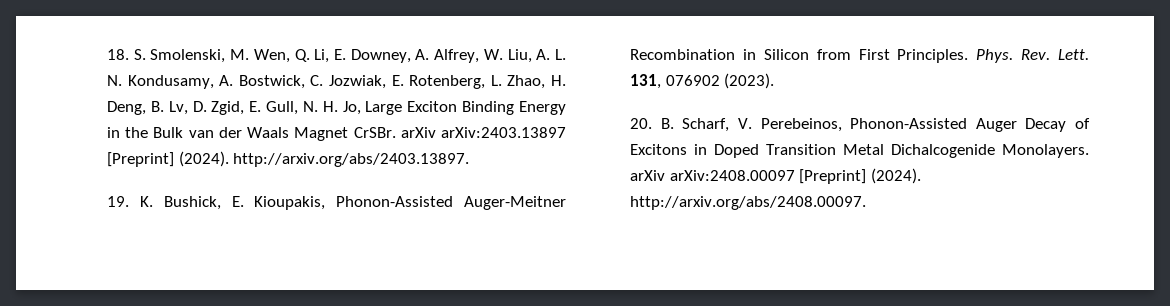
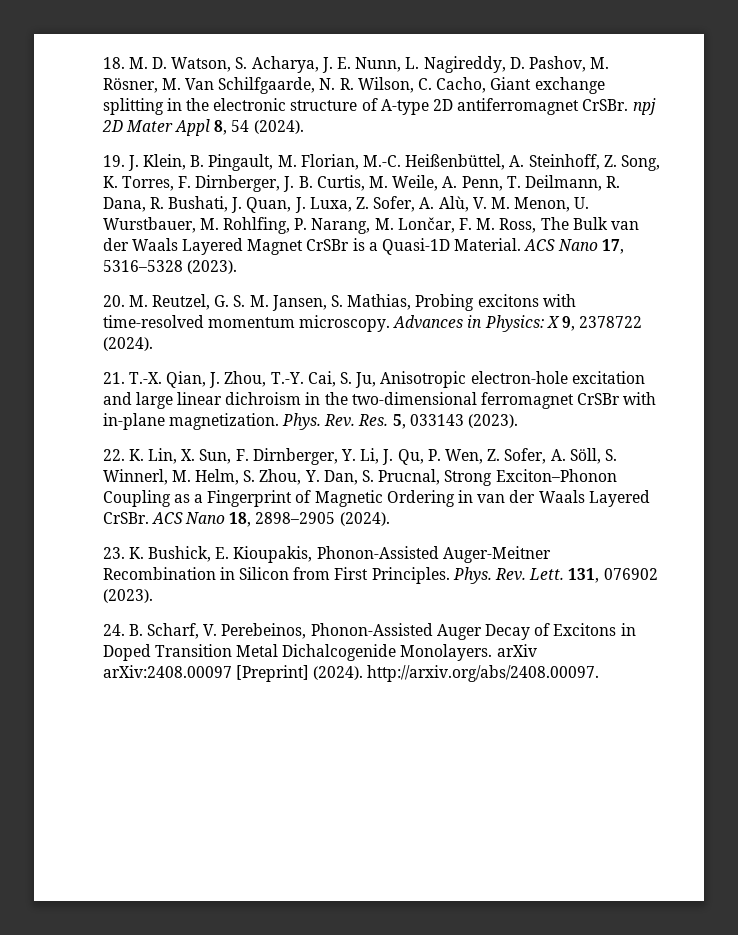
- 18. S. Smolenski, M. Wen, Q. Li, E. Downey, A. Alfrey, W. Liu, A. L. N. Kondusamy, A. Bostwick, C. Jozwiak, E. Rotenberg, L. Zhao, H. Deng, B. Lv, D. Zgid, E. Gull, N. H. Jo, Large Exciton Binding Energy in the Bulk van der Waals Magnet CrSBr. arXiv arXiv:2403.13897 [Preprint] (2024). http://arxiv.org/abs/2403.13897.
- 19. K. Bushick, E. Kioupakis, Phonon-Assisted Auger-Meitner Recombination in Silicon from First Principles.
+ 18. M. D. Watson, S. Acharya, J. E. Nunn, L. Nagireddy, D. Pashov, M. Rösner, M. Van Schilfgaarde, N. R. Wilson, C. Cacho, Giant exchange splitting in the electronic structure of A-type 2D antiferromagnet CrSBr. npj 2D Mater Appl 8, 54 (2024).
+ 19. J. Klein, B. Pingault, M. Florian, M.-C. Heißenbüttel, A. Steinhoff, Z. Song, K. Torres, F. Dirnberger, J. B. Curtis, M. Weile, A. Penn, T. Deilmann, R. Dana, R. Bushati, J. Quan, J. Luxa, Z. Sofer, A. Alù, V. M. Menon, U. Wurstbauer, M. Rohlfing, P. Narang, M. Lončar, F. M. Ross, The Bulk van der Waals Layered Magnet CrSBr is a Quasi-1D Material. ACS Nano 17, 5316–5328 (2023).
+ 20. M. Reutzel, G. S. M. Jansen, S. Mathias, Probing excitons with time-resolved momentum microscopy. Advances in Physics: X 9, 2378722 (2024).
+ 21. T.-X. Qian, J. Zhou, T.-Y. Cai, S. Ju, Anisotropic electron-hole excitation and large linear dichroism in the two-dimensional ferromagnet CrSBr with in-plane magnetization. Phys. Rev. Res. 5, 033143 (2023).
+ 22. K. Lin, X. Sun, F. Dirnberger, Y. Li, J. Qu, P. Wen, Z. Sofer, A. Söll, S. Winnerl, M. Helm, S. Zhou, Y. Dan, S. Prucnal, Strong Exciton–Phonon Coupling as a Fingerprint of Magnetic Ordering in van der Waals Layered CrSBr. ACS Nano 18, 2898–2905 (2024).
+ 23. K. Bushick, E. Kioupakis, Phonon-Assisted Auger-Meitner Recombination in Silicon from First Principles.
- 20. B. Scharf, V. Perebeinos, Phonon-Assisted Auger Decay of Excitons in Doped Transition Metal Dichalcogenide Monolayers. arXiv arXiv:2408.00097 [Preprint] (2024). http://arxiv.org/abs/2408.00097.
+ 24. B. Scharf, V. Perebeinos, Phonon-Assisted Auger Decay of Excitons in Doped Transition Metal Dichalcogenide Monolayers. arXiv arXiv:2408.00097 [Preprint] (2024). http://arxiv.org/abs/2408.00097.

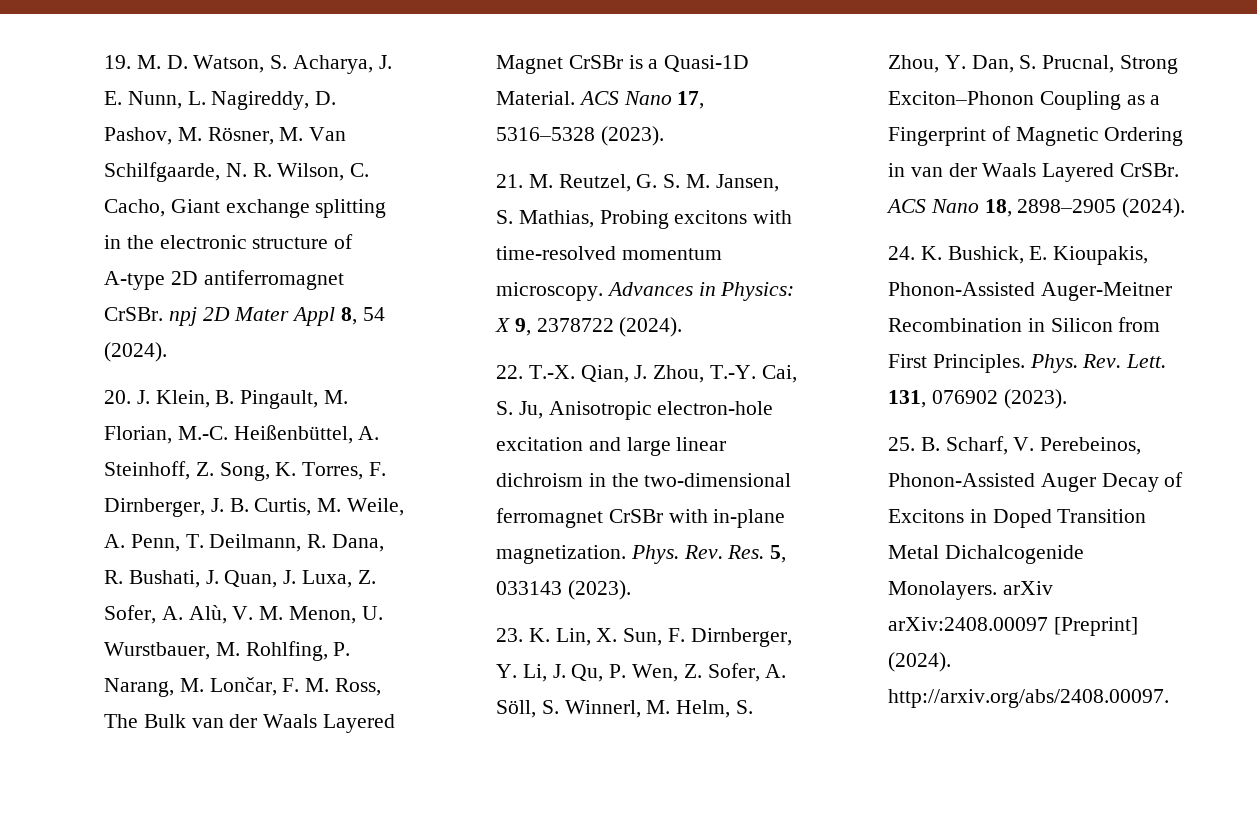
- 18. M. D. Watson, S. Acharya, J. E. Nunn, L. Nagireddy, D. Pashov, M. Rösner, M. Van Schilfgaarde, N. R. Wilson, C. Cacho, Giant exchange splitting in the electronic structure of A-type 2D antiferromagnet CrSBr. npj 2D Mater Appl 8, 54 (2024).
+ 19. M. D. Watson, S. Acharya, J. E. Nunn, L. Nagireddy, D. Pashov, M. Rösner, M. Van Schilfgaarde, N. R. Wilson, C. Cacho, Giant exchange splitting in the electronic structure of A-type 2D antiferromagnet CrSBr. npj 2D Mater Appl 8, 54 (2024).
- 19. J. Klein, B. Pingault, M. Florian, M.-C. Heißenbüttel, A. Steinhoff, Z. Song, K. Torres, F. Dirnberger, J. B. Curtis, M. Weile, A. Penn, T. Deilmann, R. Dana, R. Bushati, J. Quan, J. Luxa, Z. Sofer, A. Alù, V. M. Menon, U. Wurstbauer, M. Rohlfing, P. Narang, M. Lončar, F. M. Ross, The Bulk van der Waals Layered Magnet CrSBr is a Quasi-1D Material.
+ 20. J. Klein, B. Pingault, M. Florian, M.-C. Heißenbüttel, A. Steinhoff, Z. Song, K. Torres, F. Dirnberger, J. B. Curtis, M. Weile, A. Penn, T. Deilmann, R. Dana, R. Bushati, J. Quan, J. Luxa, Z. Sofer, A. Alù, V. M. Menon, U. Wurstbauer, M. Rohlfing, P. Narang, M. Lončar, F. M. Ross, The Bulk van der Waals Layered Magnet CrSBr is a Quasi-1D Material.
- 20. M. Reutzel, G. S. M. Jansen, S. Mathias, Probing excitons with time-resolved momentum microscopy.
+ 21. M. Reutzel, G. S. M. Jansen, S. Mathias, Probing excitons with time-resolved momentum microscopy.
- 21. T.-X. Qian, J. Zhou, T.-Y. Cai, S. Ju, Anisotropic electron-hole excitation and large linear dichroism in the two-dimensional ferromagnet CrSBr with in-plane magnetization.
+ 22. T.-X. Qian, J. Zhou, T.-Y. Cai, S. Ju, Anisotropic electron-hole excitation and large linear dichroism in the two-dimensional ferromagnet CrSBr with in-plane magnetization.
- 22. K. Lin, X. Sun, F. Dirnberger, Y. Li, J. Qu, P. Wen, Z. Sofer, A. Söll, S. Winnerl, M. Helm, S. Zhou, Y. Dan, S. Prucnal, Strong Exciton–Phonon Coupling as a Fingerprint of Magnetic Ordering in van der Waals Layered CrSBr.
+ 23. K. Lin, X. Sun, F. Dirnberger, Y. Li, J. Qu, P. Wen, Z. Sofer, A. Söll, S. Winnerl, M. Helm, S. Zhou, Y. Dan, S. Prucnal, Strong Exciton–Phonon Coupling as a Fingerprint of Magnetic Ordering in van der Waals Layered CrSBr.
- 23. K. Bushick, E. Kioupakis, Phonon-Assisted Auger-Meitner Recombination in Silicon from First Principles.
+ 24. K. Bushick, E. Kioupakis, Phonon-Assisted Auger-Meitner Recombination in Silicon from First Principles.
- 24. B. Scharf, V. Perebeinos, Phonon-Assisted Auger Decay of Excitons in Doped Transition Metal Dichalcogenide Monolayers. arXiv arXiv:2408.00097 [Preprint] (2024). http://arxiv.org/abs/2408.00097.
+ 25. B. Scharf, V. Perebeinos, Phonon-Assisted Auger Decay of Excitons in Doped Transition Metal Dichalcogenide Monolayers. arXiv arXiv:2408.00097 [Preprint] (2024). http://arxiv.org/abs/2408.00097.

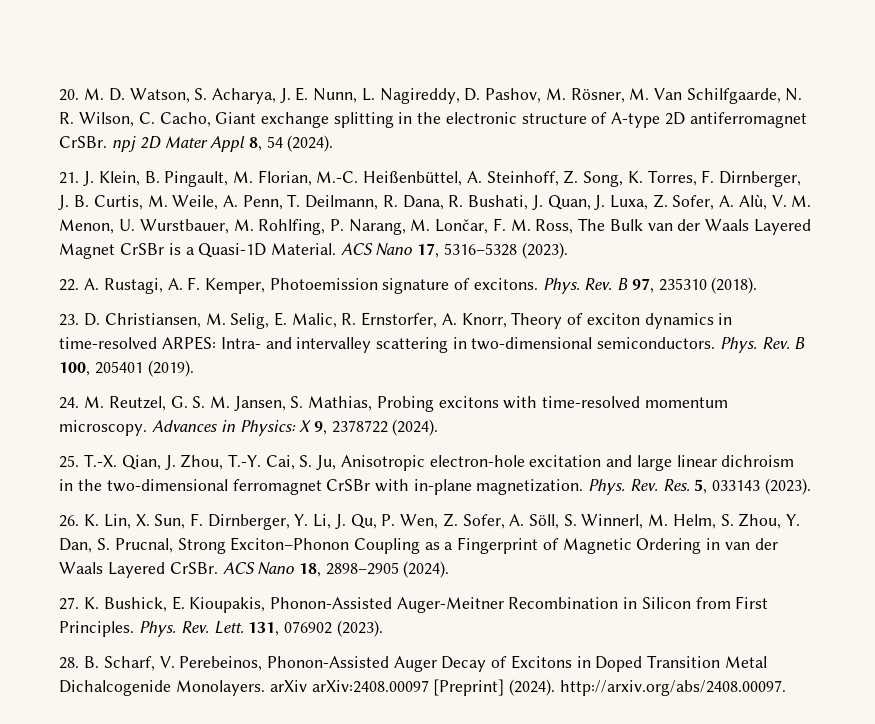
- 19. M. D. Watson, S. Acharya, J. E. Nunn, L. Nagireddy, D. Pashov, M. Rösner, M. Van Schilfgaarde, N. R. Wilson, C. Cacho, Giant exchange splitting in the electronic structure of A-type 2D antiferromagnet CrSBr. npj 2D Mater Appl 8, 54 (2024).
+ 20. M. D. Watson, S. Acharya, J. E. Nunn, L. Nagireddy, D. Pashov, M. Rösner, M. Van Schilfgaarde, N. R. Wilson, C. Cacho, Giant exchange splitting in the electronic structure of A-type 2D antiferromagnet CrSBr. npj 2D Mater Appl 8, 54 (2024).
- 20. J. Klein, B. Pingault, M. Florian, M.-C. Heißenbüttel, A. Steinhoff, Z. Song, K. Torres, F. Dirnberger, J. B. Curtis, M. Weile, A. Penn, T. Deilmann, R. Dana, R. Bushati, J. Quan, J. Luxa, Z. Sofer, A. Alù, V. M. Menon, U. Wurstbauer, M. Rohlfing, P. Narang, M. Lončar, F. M. Ross, The Bulk van der Waals Layered Magnet CrSBr is a Quasi-1D Material.
+ 21. J. Klein, B. Pingault, M. Florian, M.-C. Heißenbüttel, A. Steinhoff, Z. Song, K. Torres, F. Dirnberger, J. B. Curtis, M. Weile, A. Penn, T. Deilmann, R. Dana, R. Bushati, J. Quan, J. Luxa, Z. Sofer, A. Alù, V. M. Menon, U. Wurstbauer, M. Rohlfing, P. Narang, M. Lončar, F. M. Ross, The Bulk van der Waals Layered Magnet CrSBr is a Quasi-1D Material.
- 21. M. Reutzel, G. S. M. Jansen, S. Mathias, Probing excitons with time-resolved momentum microscopy.
+ 22. A. Rustagi, A. F. Kemper, Photoemission signature of excitons. Phys. Rev. B 97, 235310 (2018).
+ 23. D. Christiansen, M. Selig, E. Malic, R. Ernstorfer, A. Knorr, Theory of exciton dynamics in time-resolved ARPES: Intra- and intervalley scattering in two-dimensional semiconductors. Phys. Rev. B 100, 205401 (2019).
+ 24. M. Reutzel, G. S. M. Jansen, S. Mathias, Probing excitons with time-resolved momentum microscopy.
- 22. T.-X. Qian, J. Zhou, T.-Y. Cai, S. Ju, Anisotropic electron-hole excitation and large linear dichroism in the two-dimensional ferromagnet CrSBr with in-plane magnetization.
+ 25. T.-X. Qian, J. Zhou, T.-Y. Cai, S. Ju, Anisotropic electron-hole excitation and large linear dichroism in the two-dimensional ferromagnet CrSBr with in-plane magnetization.
- 23. K. Lin, X. Sun, F. Dirnberger, Y. Li, J. Qu, P. Wen, Z. Sofer, A. Söll, S. Winnerl, M. Helm, S. Zhou, Y. Dan, S. Prucnal, Strong Exciton–Phonon Coupling as a Fingerprint of Magnetic Ordering in van der Waals Layered CrSBr.
+ 26. K. Lin, X. Sun, F. Dirnberger, Y. Li, J. Qu, P. Wen, Z. Sofer, A. Söll, S. Winnerl, M. Helm, S. Zhou, Y. Dan, S. Prucnal, Strong Exciton–Phonon Coupling as a Fingerprint of Magnetic Ordering in van der Waals Layered CrSBr.
- 24. K. Bushick, E. Kioupakis, Phonon-Assisted Auger-Meitner Recombination in Silicon from First Principles.
+ 27. K. Bushick, E. Kioupakis, Phonon-Assisted Auger-Meitner Recombination in Silicon from First Principles.
- 25. B. Scharf, V. Perebeinos, Phonon-Assisted Auger Decay of Excitons in Doped Transition Metal Dichalcogenide Monolayers. arXiv arXiv:2408.00097 [Preprint] (2024). http://arxiv.org/abs/2408.00097.
+ 28. B. Scharf, V. Perebeinos, Phonon-Assisted Auger Decay of Excitons in Doped Transition Metal Dichalcogenide Monolayers. arXiv arXiv:2408.00097 [Preprint] (2024). http://arxiv.org/abs/2408.00097.

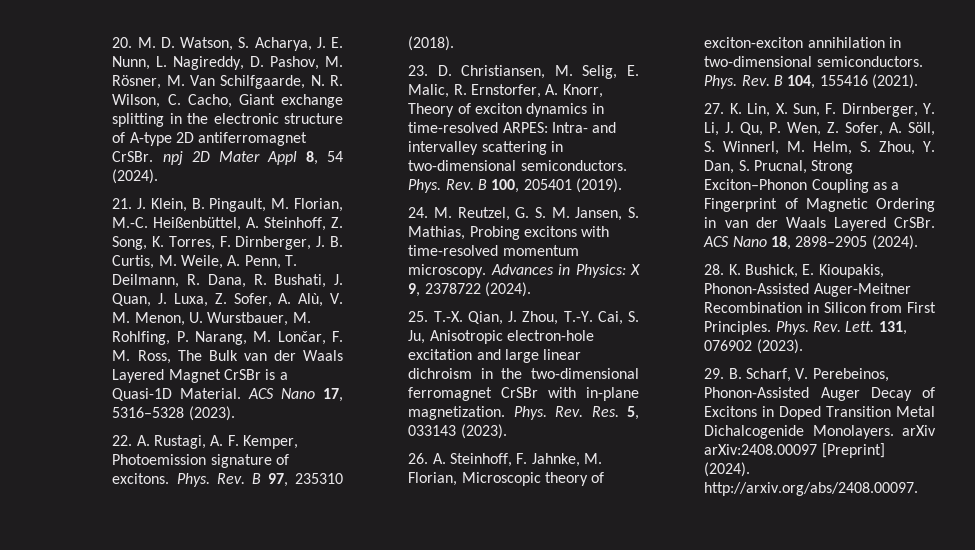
- 26. K. Lin, X. Sun, F. Dirnberger, Y. Li, J. Qu, P. Wen, Z. Sofer, A. Söll, S. Winnerl, M. Helm, S. Zhou, Y. Dan, S. Prucnal, Strong Exciton–Phonon Coupling as a Fingerprint of Magnetic Ordering in van der Waals Layered CrSBr.
+ 26. A. Steinhoff, F. Jahnke, M. Florian, Microscopic theory of exciton-exciton annihilation in two-dimensional semiconductors. Phys. Rev. B 104, 155416 (2021).
+ 27. K. Lin, X. Sun, F. Dirnberger, Y. Li, J. Qu, P. Wen, Z. Sofer, A. Söll, S. Winnerl, M. Helm, S. Zhou, Y. Dan, S. Prucnal, Strong Exciton–Phonon Coupling as a Fingerprint of Magnetic Ordering in van der Waals Layered CrSBr.
- 27. K. Bushick, E. Kioupakis, Phonon-Assisted Auger-Meitner Recombination in Silicon from First Principles.
+ 28. K. Bushick, E. Kioupakis, Phonon-Assisted Auger-Meitner Recombination in Silicon from First Principles.
- 28. B. Scharf, V. Perebeinos, Phonon-Assisted Auger Decay of Excitons in Doped Transition Metal Dichalcogenide Monolayers. arXiv arXiv:2408.00097 [Preprint] (2024). http://arxiv.org/abs/2408.00097.
+ 29. B. Scharf, V. Perebeinos, Phonon-Assisted Auger Decay of Excitons in Doped Transition Metal Dichalcogenide Monolayers. arXiv arXiv:2408.00097 [Preprint] (2024). http://arxiv.org/abs/2408.00097.

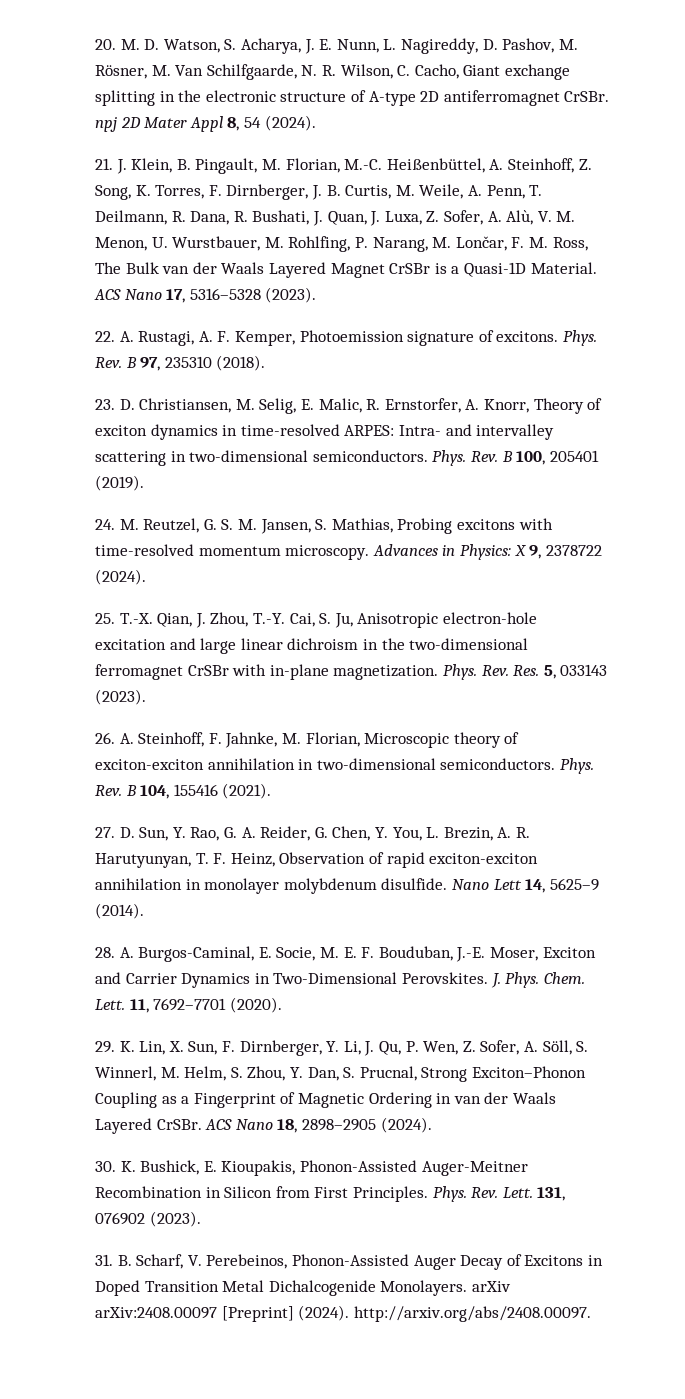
- 27. K. Lin, X. Sun, F. Dirnberger, Y. Li, J. Qu, P. Wen, Z. Sofer, A. Söll, S. Winnerl, M. Helm, S. Zhou, Y. Dan, S. Prucnal, Strong Exciton–Phonon Coupling as a Fingerprint of Magnetic Ordering in van der Waals Layered CrSBr.
+ 27. D. Sun, Y. Rao, G. A. Reider, G. Chen, Y. You, L. Brezin, A. R. Harutyunyan, T. F. Heinz, Observation of rapid exciton-exciton annihilation in monolayer molybdenum disulfide. Nano Lett 14, 5625–9 (2014).
+ 28. A. Burgos-Caminal, E. Socie, M. E. F. Bouduban, J.-E. Moser, Exciton and Carrier Dynamics in Two-Dimensional Perovskites. J. Phys. Chem. Lett. 11, 7692–7701 (2020).
+ 29. K. Lin, X. Sun, F. Dirnberger, Y. Li, J. Qu, P. Wen, Z. Sofer, A. Söll, S. Winnerl, M. Helm, S. Zhou, Y. Dan, S. Prucnal, Strong Exciton–Phonon Coupling as a Fingerprint of Magnetic Ordering in van der Waals Layered CrSBr.
- 28. K. Bushick, E. Kioupakis, Phonon-Assisted Auger-Meitner Recombination in Silicon from First Principles.
+ 30. K. Bushick, E. Kioupakis, Phonon-Assisted Auger-Meitner Recombination in Silicon from First Principles.
- 29. B. Scharf, V. Perebeinos, Phonon-Assisted Auger Decay of Excitons in Doped Transition Metal Dichalcogenide Monolayers. arXiv arXiv:2408.00097 [Preprint] (2024). http://arxiv.org/abs/2408.00097.
+ 31. B. Scharf, V. Perebeinos, Phonon-Assisted Auger Decay of Excitons in Doped Transition Metal Dichalcogenide Monolayers. arXiv arXiv:2408.00097 [Preprint] (2024). http://arxiv.org/abs/2408.00097.

